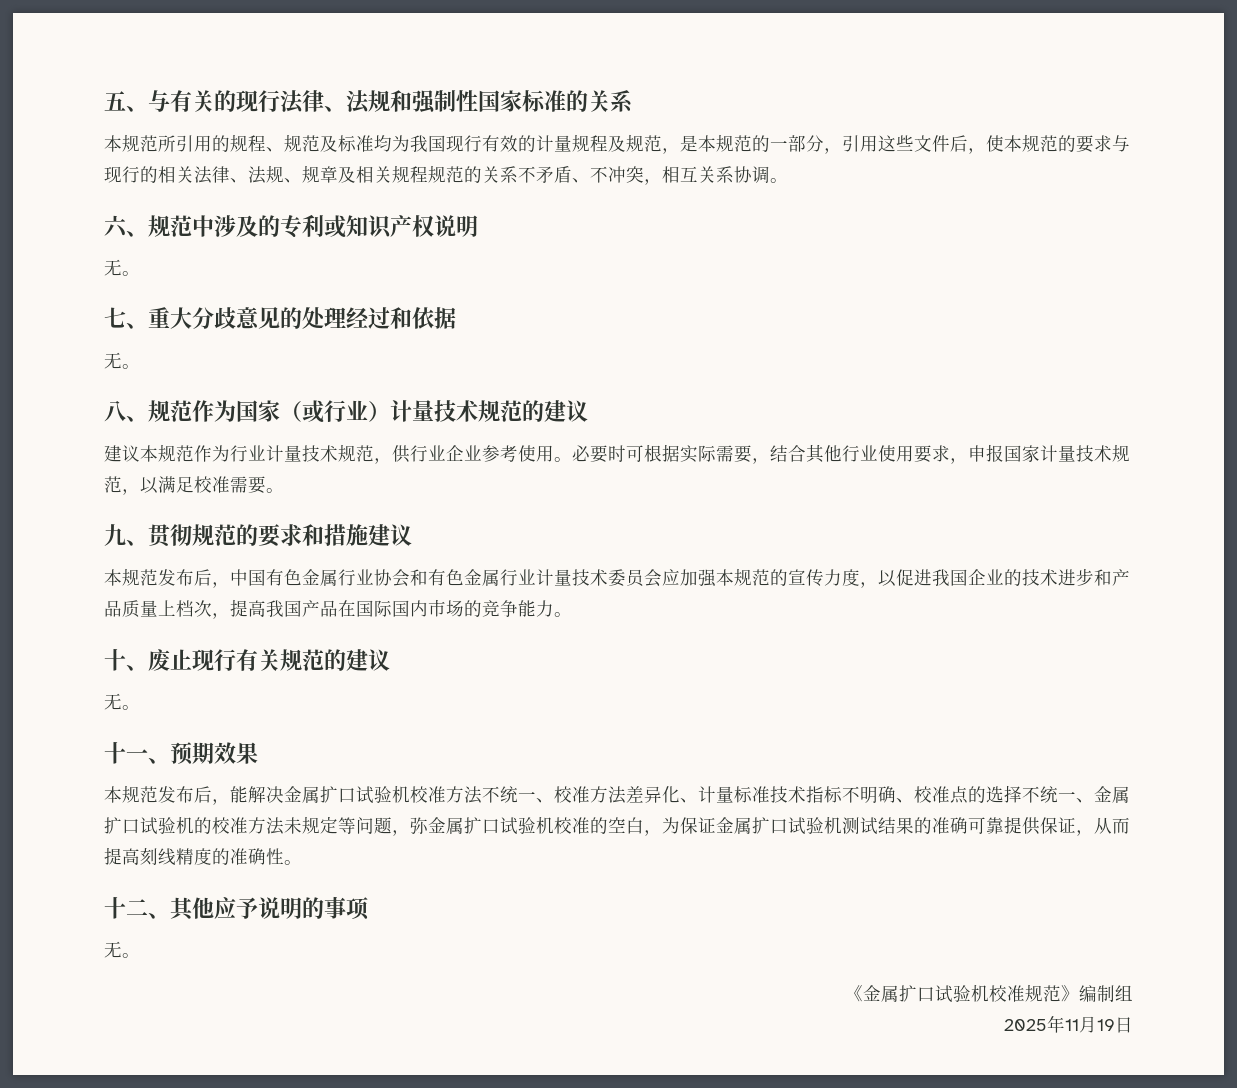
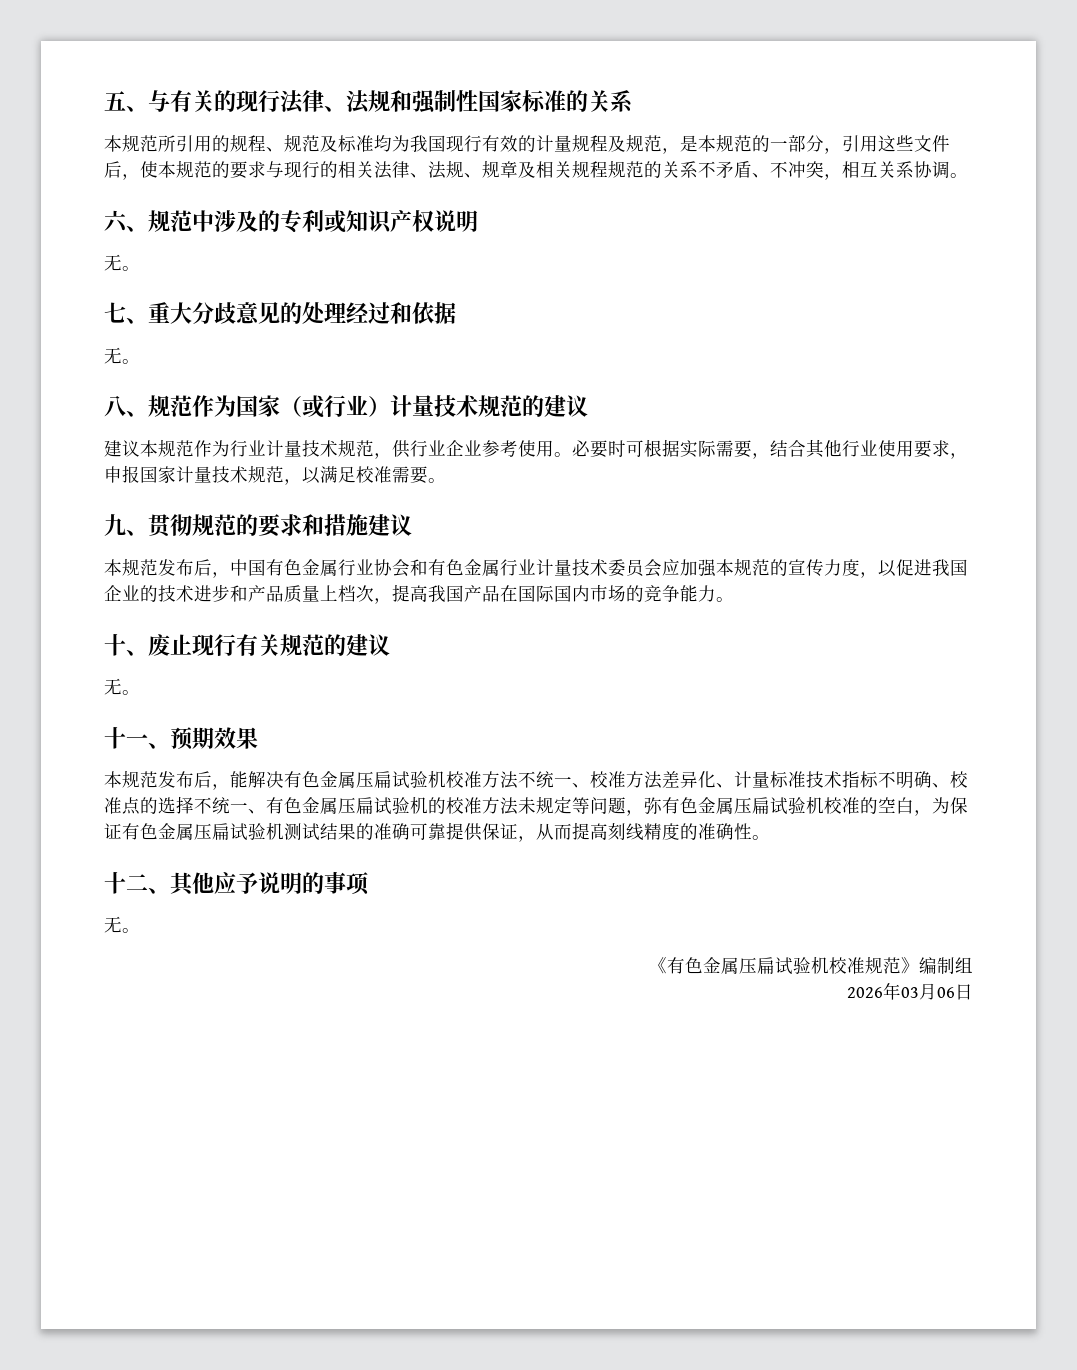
- 本规范发布后，能解决金属扩口试验机校准方法不统一、校准方法差异化、计量标准技术指标不明确、校准点的选择不统一、金属扩口试验机的校准方法未规定等问题，弥金属扩口试验机校准的空白，为保证金属扩口试验机测试结果的准确可靠提供保证，从而提高刻线精度的准确性。
+ 本规范发布后，能解决有色金属压扁试验机校准方法不统一、校准方法差异化、计量标准技术指标不明确、校准点的选择不统一、有色金属压扁试验机的校准方法未规定等问题，弥有色金属压扁试验机校准的空白，为保证有色金属压扁试验机测试结果的准确可靠提供保证，从而提高刻线精度的准确性。
- 《金属扩口试验机校准规范》编制组
+ 《有色金属压扁试验机校准规范》编制组
- 2025年11月19日
+ 2026年03月06日

